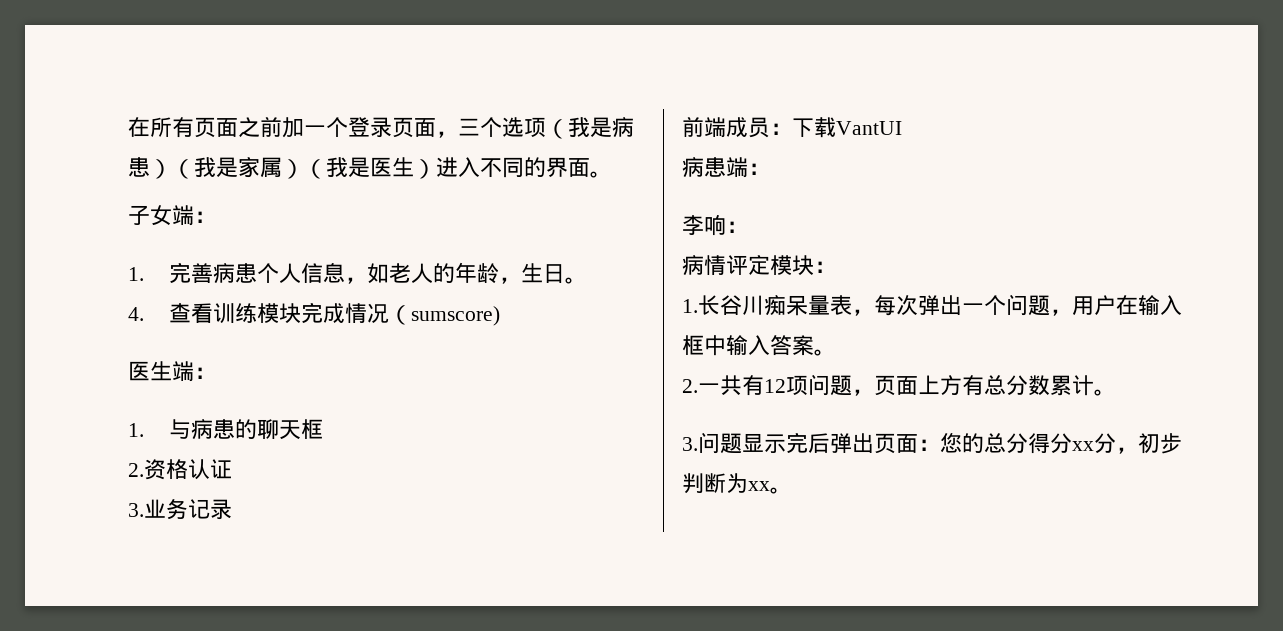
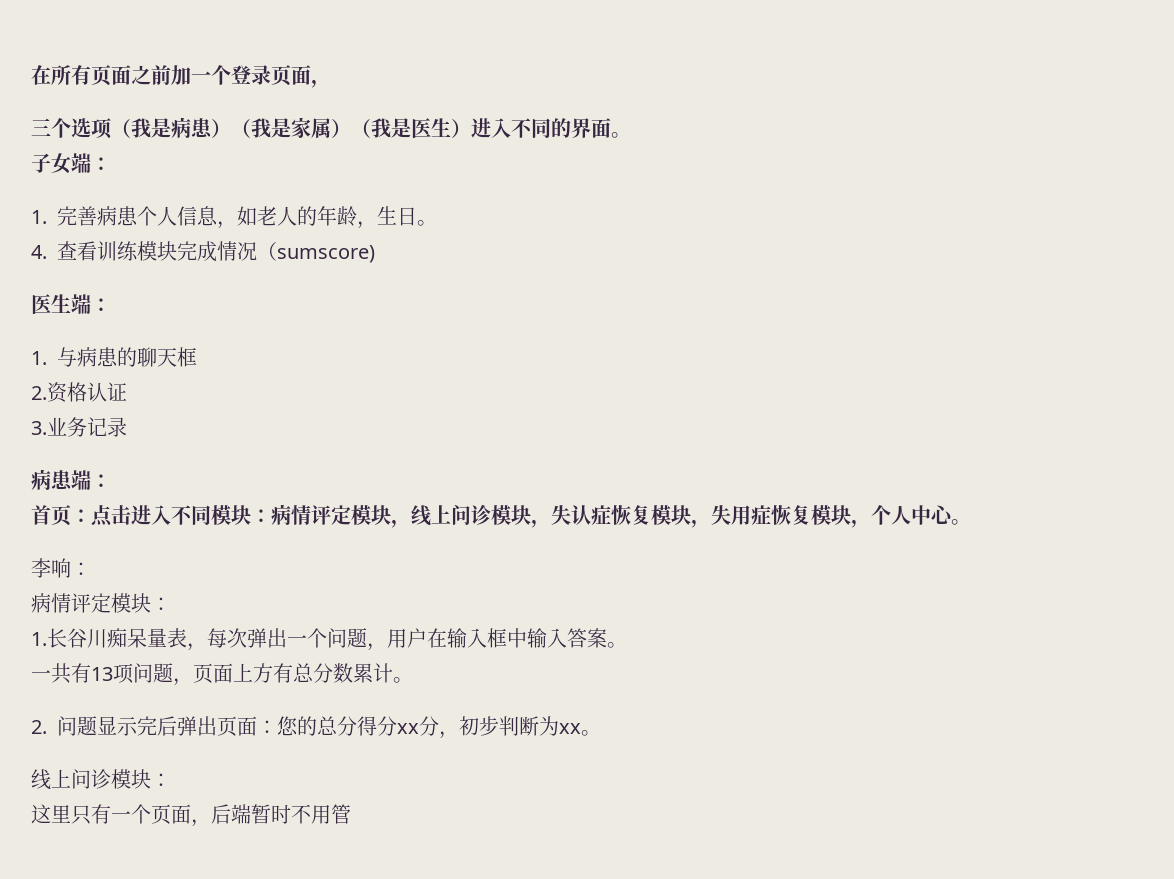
- 在所有页面之前加一个登录页面，三个选项（我是病患）（我是家属）（我是医生）进入不同的界面。
+ 在所有页面之前加一个登录页面，
+ 三个选项（我是病患）（我是家属）（我是医生）进入不同的界面。
- 前端成员：下载VantUI
  病患端：
+ 首页：点击进入不同模块：病情评定模块，线上问诊模块，失认症恢复模块，失用症恢复模块，个人中心。
- 2.一共有12项问题，页面上方有总分数累计。
+ 一共有13项问题，页面上方有总分数累计。
- 3.问题显示完后弹出页面：您的总分得分xx分，初步判断为xx。
+ 2.问题显示完后弹出页面：您的总分得分xx分，初步判断为xx。
+ 线上问诊模块：
+ 这里只有一个页面，后端暂时不用管

